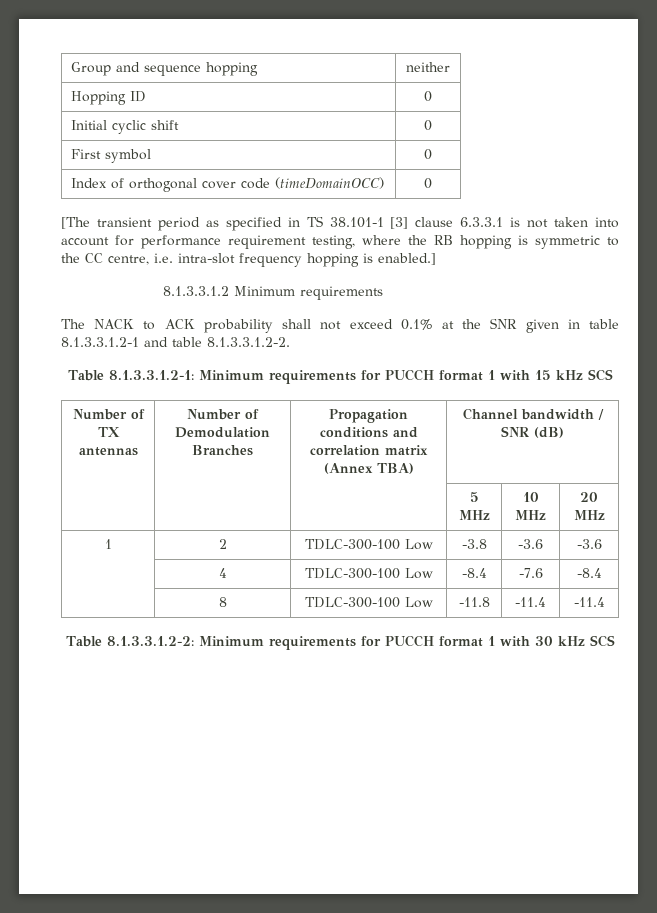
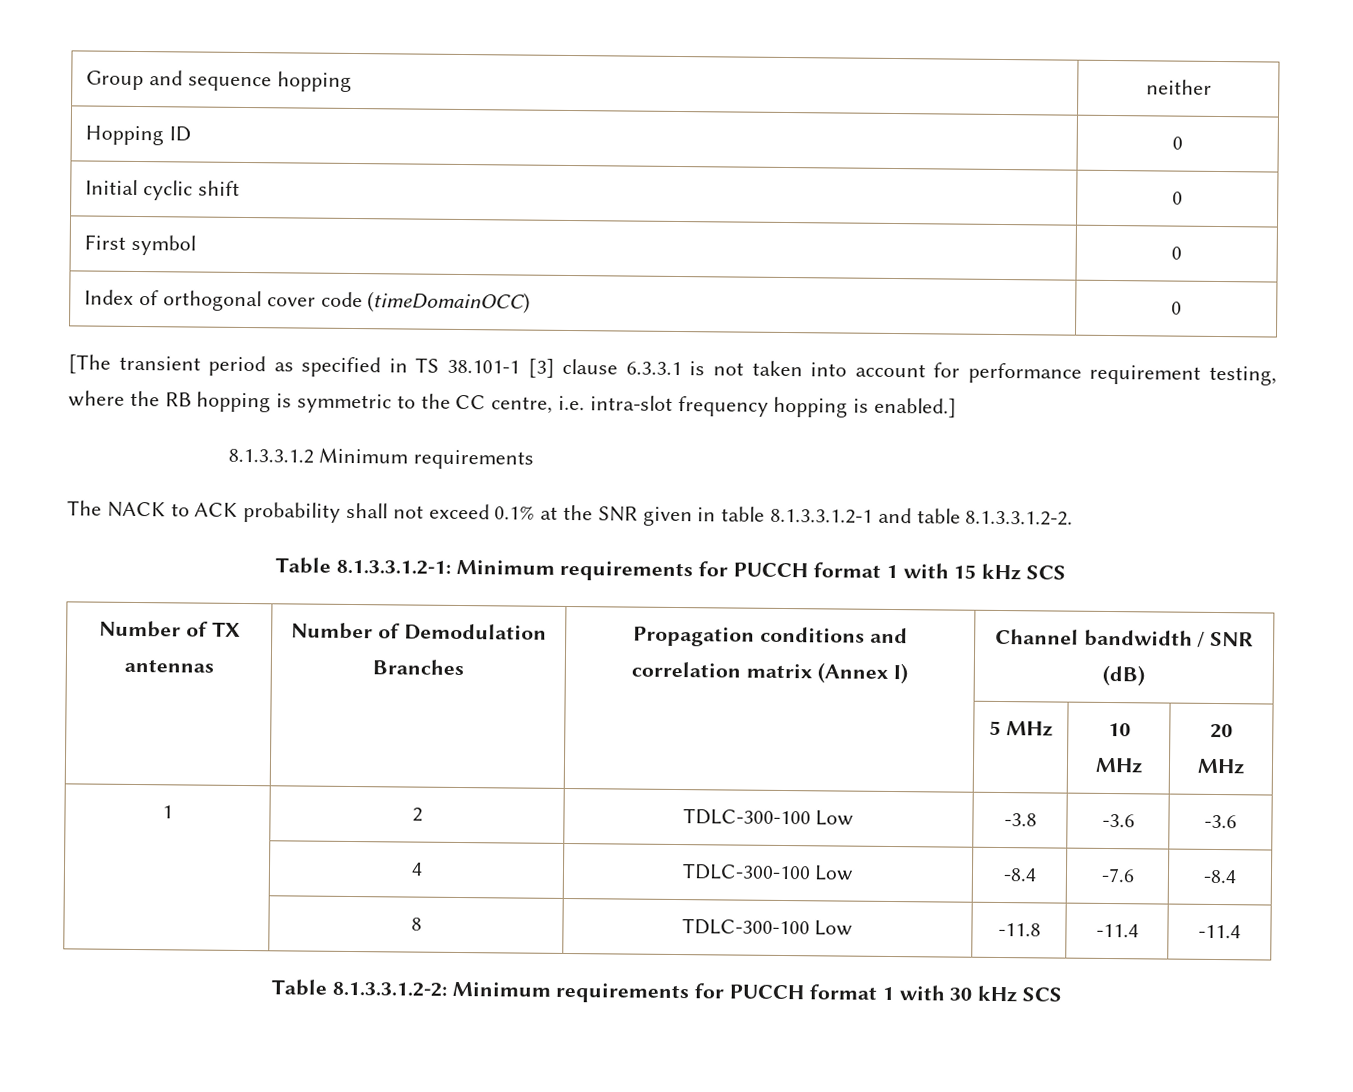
- Number of TX antennas | Number of Demodulation Branches | Propagation conditions and correlation matrix (Annex TBA) | Channel bandwidth / SNR (dB)
+ Number of TX antennas | Number of Demodulation Branches | Propagation conditions and correlation matrix (Annex I) | Channel bandwidth / SNR (dB)

